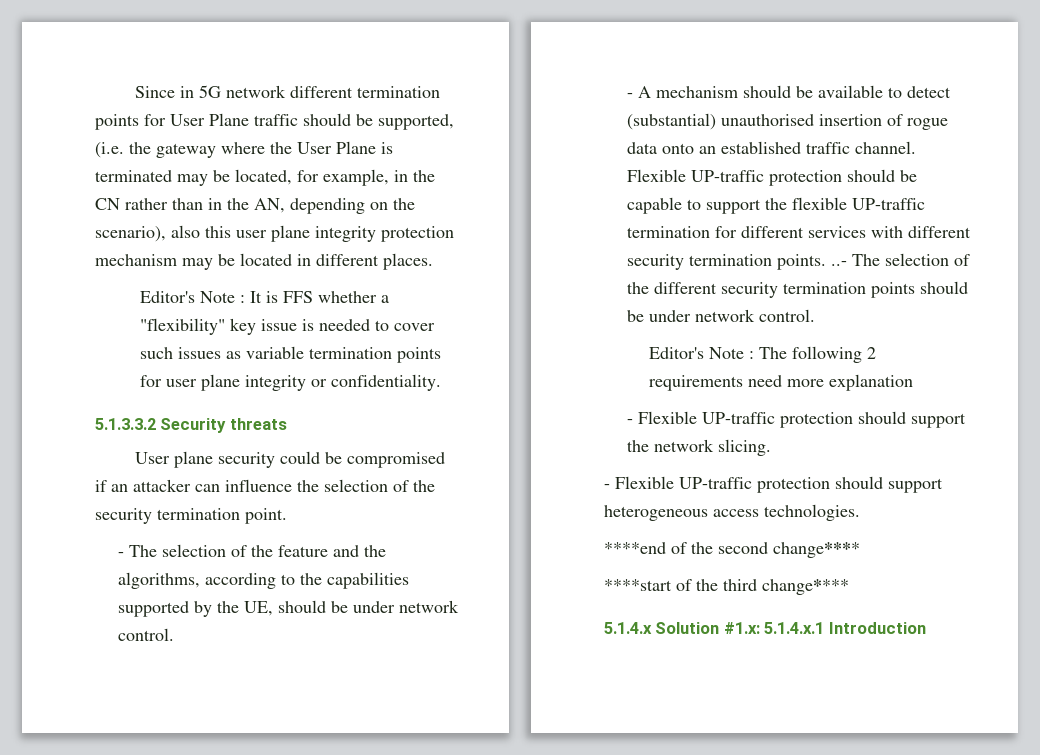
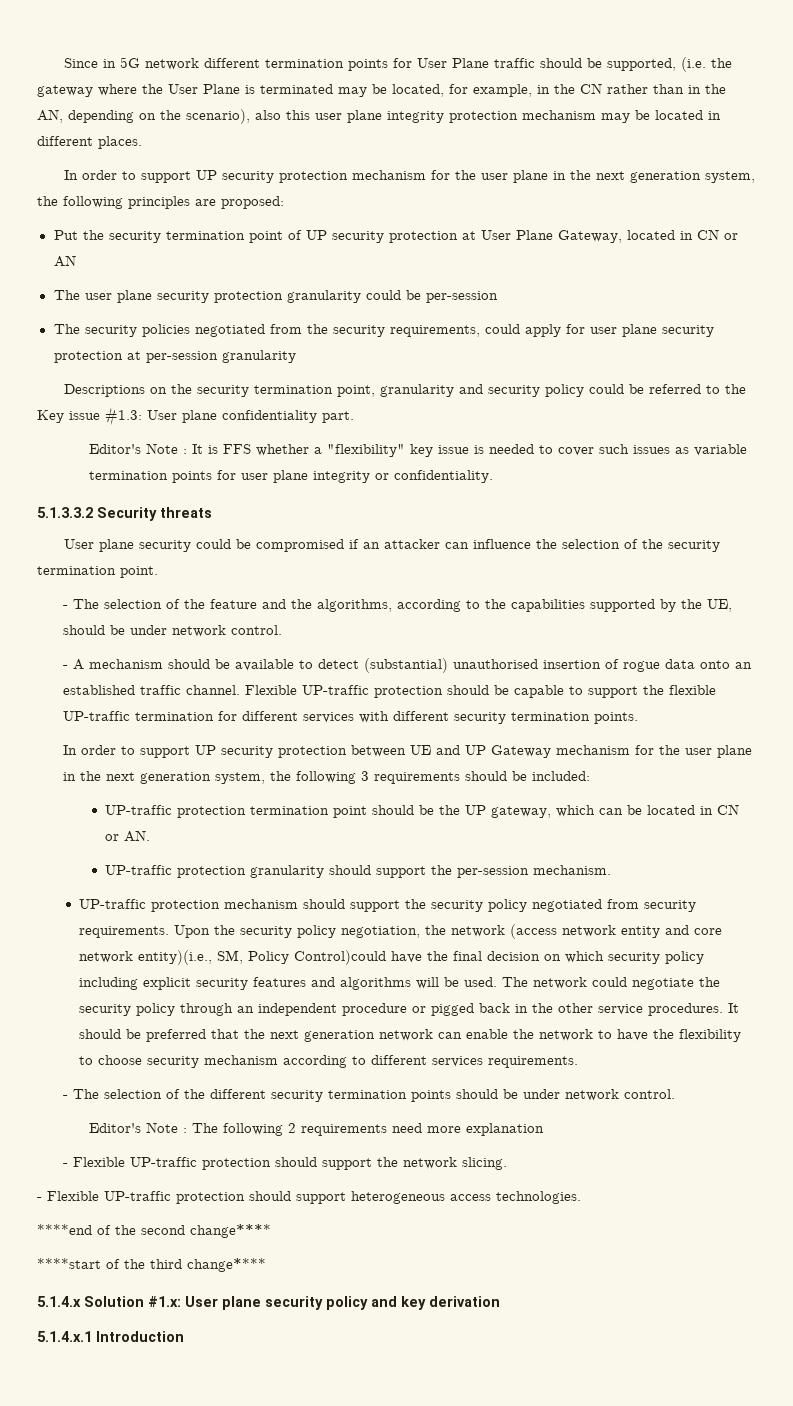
+ In order to support UP security protection mechanism for the user plane in the next generation system, the following principles are proposed:
+ Put the security termination point of UP security protection at User Plane Gateway, located in CN or AN
+ The user plane security protection granularity could be per-session
+ The security policies negotiated from the security requirements, could apply for user plane security protection at per-session granularity
+ Descriptions on the security termination point, granularity and security policy could be referred to the Key issue #1.3: User plane confidentiality part.
- Flexible UP-traffic protection should be capable to support the flexible UP-traffic termination for different services with different security termination points. ..- The selection of the different security termination points should be under network control.
+ Flexible UP-traffic protection should be capable to support the flexible UP-traffic termination for different services with different security termination points.
+ In order to support UP security protection between UE and UP Gateway mechanism for the user plane in the next generation system, the following 3 requirements should be included:
+ UP-traffic protection termination point should be the UP gateway, which can be located in CN or AN.
+ UP-traffic protection granularity should support the per-session mechanism.
+ UP-traffic protection mechanism should support the security policy negotiated from security requirements. Upon the security policy negotiation, the network (access network entity and core network entity)(i.e., SM, Policy Control)could have the final decision on which security policy including explicit security features and algorithms will be used. The network could negotiate the security policy through an independent procedure or pigged back in the other service procedures. It should be preferred that the next generation network can enable the network to have the flexibility to choose security mechanism according to different services requirements.
+ - The selection of the different security termination points should be under network control.
- 5.1.4.x Solution #1.x: 5.1.4.x.1 Introduction
+ 5.1.4.x Solution #1.x: User plane security policy and key derivation
+ 5.1.4.x.1 Introduction

